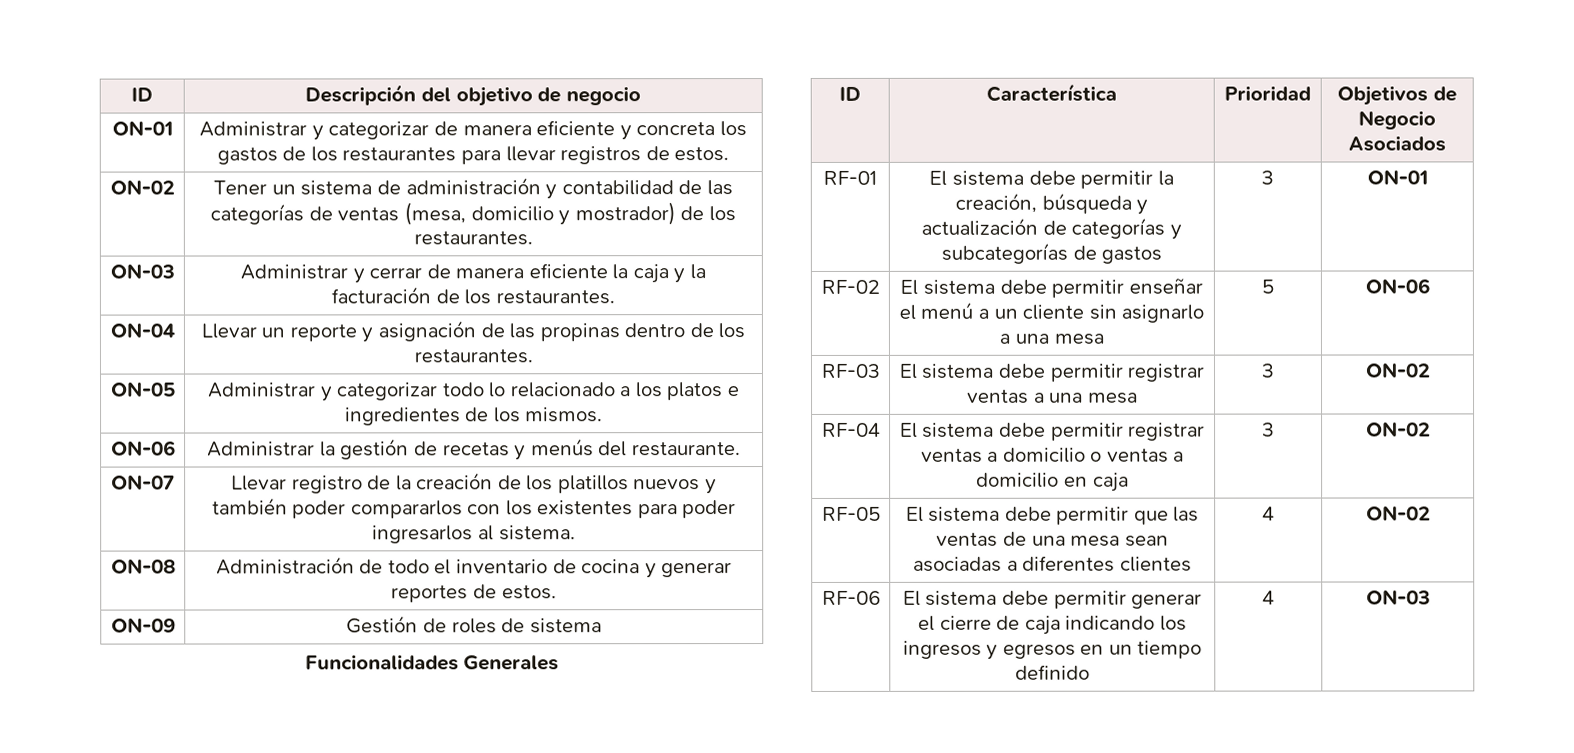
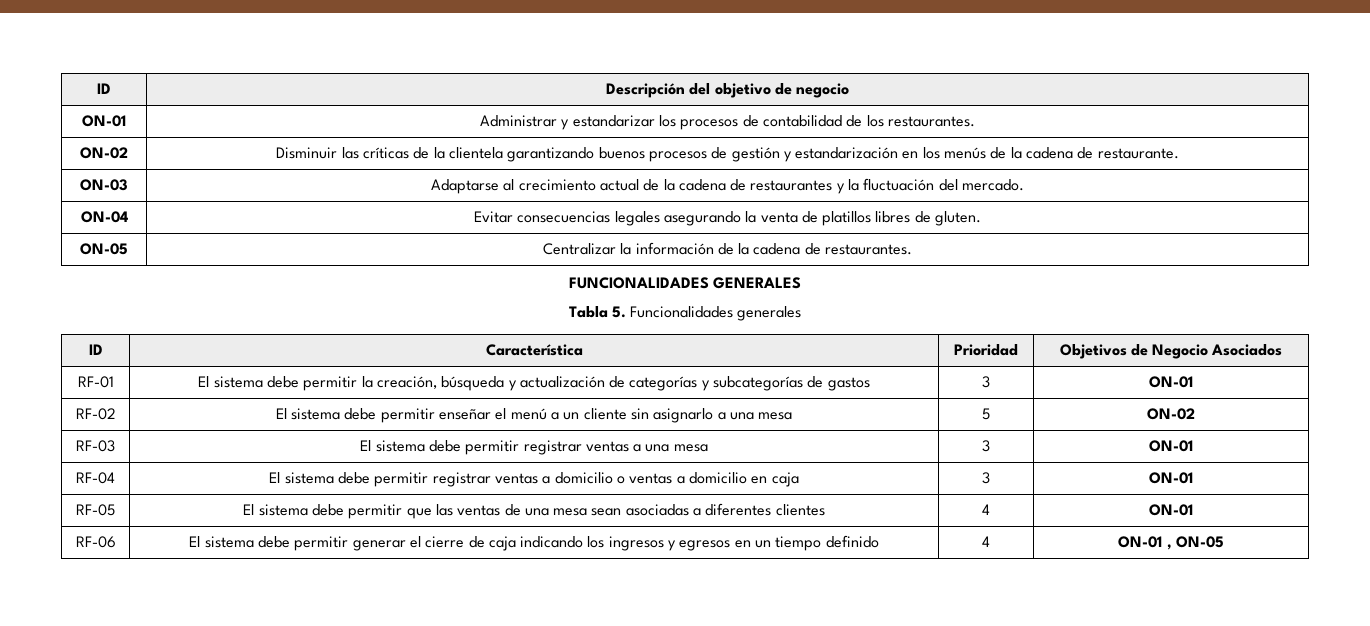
- ON-01 | Administrar y categorizar de manera eficiente y concreta los gastos de los restaurantes para llevar registros de estos.
- ON-02 | Tener un sistema de administración y contabilidad de las categorías de ventas (mesa, domicilio y mostrador) de los restaurantes.
- ON-03 | Administrar y cerrar de manera eficiente la caja y la facturación de los restaurantes.
- ON-04 | Llevar un reporte y asignación de las propinas dentro de los restaurantes.
- ON-05 | Administrar y categorizar todo lo relacionado a los platos e ingredientes de los mismos.
- ON-06 | Administrar la gestión de recetas y menús del restaurante.
- ON-07 | Llevar registro de la creación de los platillos nuevos y también poder compararlos con los existentes para poder ingresarlos al sistema.
- ON-08 | Administración de todo el inventario de cocina y generar reportes de estos.
- ON-09 | Gestión de roles de sistema
- Funcionalidades Generales
+ ON-01 | Administrar y estandarizar los procesos de contabilidad de los restaurantes.
+ ON-02 | Disminuir las críticas de la clientela garantizando buenos procesos de gestión y estandarización en los menús de la cadena de restaurante.
+ ON-03 | Adaptarse al crecimiento actual de la cadena de restaurantes y la fluctuación del mercado.
+ ON-04 | Evitar consecuencias legales asegurando la venta de platillos libres de gluten.
+ ON-05 | Centralizar la información de la cadena de restaurantes.
+ FUNCIONALIDADES GENERALES
+ Tabla 5. Funcionalidades generales
- RF-02 | El sistema debe permitir enseñar el menú a un cliente sin asignarlo a una mesa | 5 | ON-06
+ RF-02 | El sistema debe permitir enseñar el menú a un cliente sin asignarlo a una mesa | 5 | ON-02
- RF-03 | El sistema debe permitir registrar ventas a una mesa | 3 | ON-02
+ RF-03 | El sistema debe permitir registrar ventas a una mesa | 3 | ON-01
- RF-04 | El sistema debe permitir registrar ventas a domicilio o ventas a domicilio en caja | 3 | ON-02
+ RF-04 | El sistema debe permitir registrar ventas a domicilio o ventas a domicilio en caja | 3 | ON-01
- RF-05 | El sistema debe permitir que las ventas de una mesa sean asociadas a diferentes clientes | 4 | ON-02
+ RF-05 | El sistema debe permitir que las ventas de una mesa sean asociadas a diferentes clientes | 4 | ON-01
- RF-06 | El sistema debe permitir generar el cierre de caja indicando los ingresos y egresos en un tiempo definido | 4 | ON-03
+ RF-06 | El sistema debe permitir generar el cierre de caja indicando los ingresos y egresos en un tiempo definido | 4 | ON-01 , ON-05

